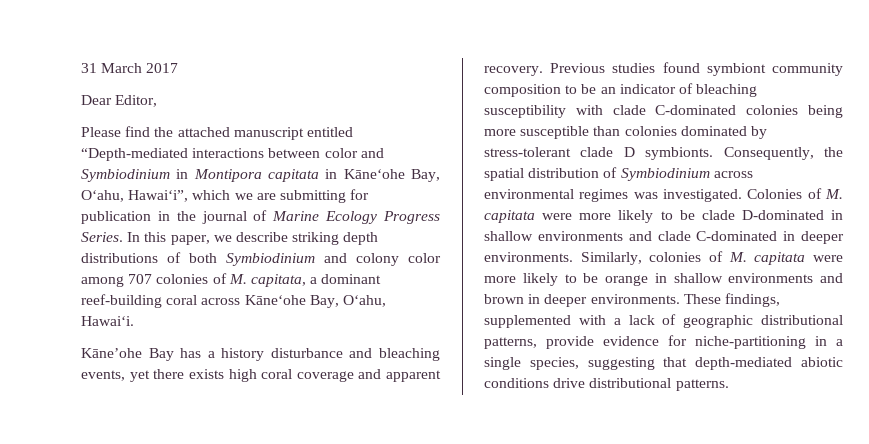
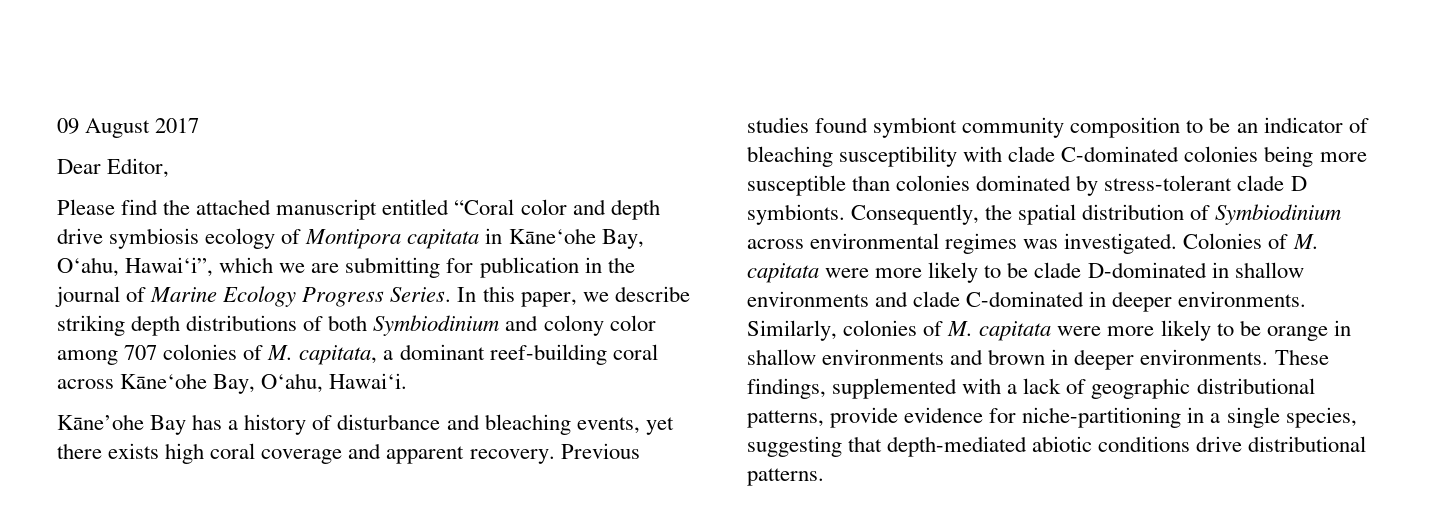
- 31 March 2017
+ 09 August 2017
- Please find the attached manuscript entitled “Depth-mediated interactions between color and Symbiodinium in Montipora capitata in Kāne‘ohe Bay, O‘ahu, Hawai‘i”, which we are submitting for publication in the journal of Marine Ecology Progress Series.
+ Please find the attached manuscript entitled “Coral color and depth drive symbiosis ecology of Montipora capitata in Kāne‘ohe Bay, O‘ahu, Hawai‘i”, which we are submitting for publication in the journal of Marine Ecology Progress Series.
- Kāne’ohe Bay has a history disturbance and bleaching events, yet there exists high coral coverage and apparent recovery.
+ Kāne’ohe Bay has a history of disturbance and bleaching events, yet there exists high coral coverage and apparent recovery.

